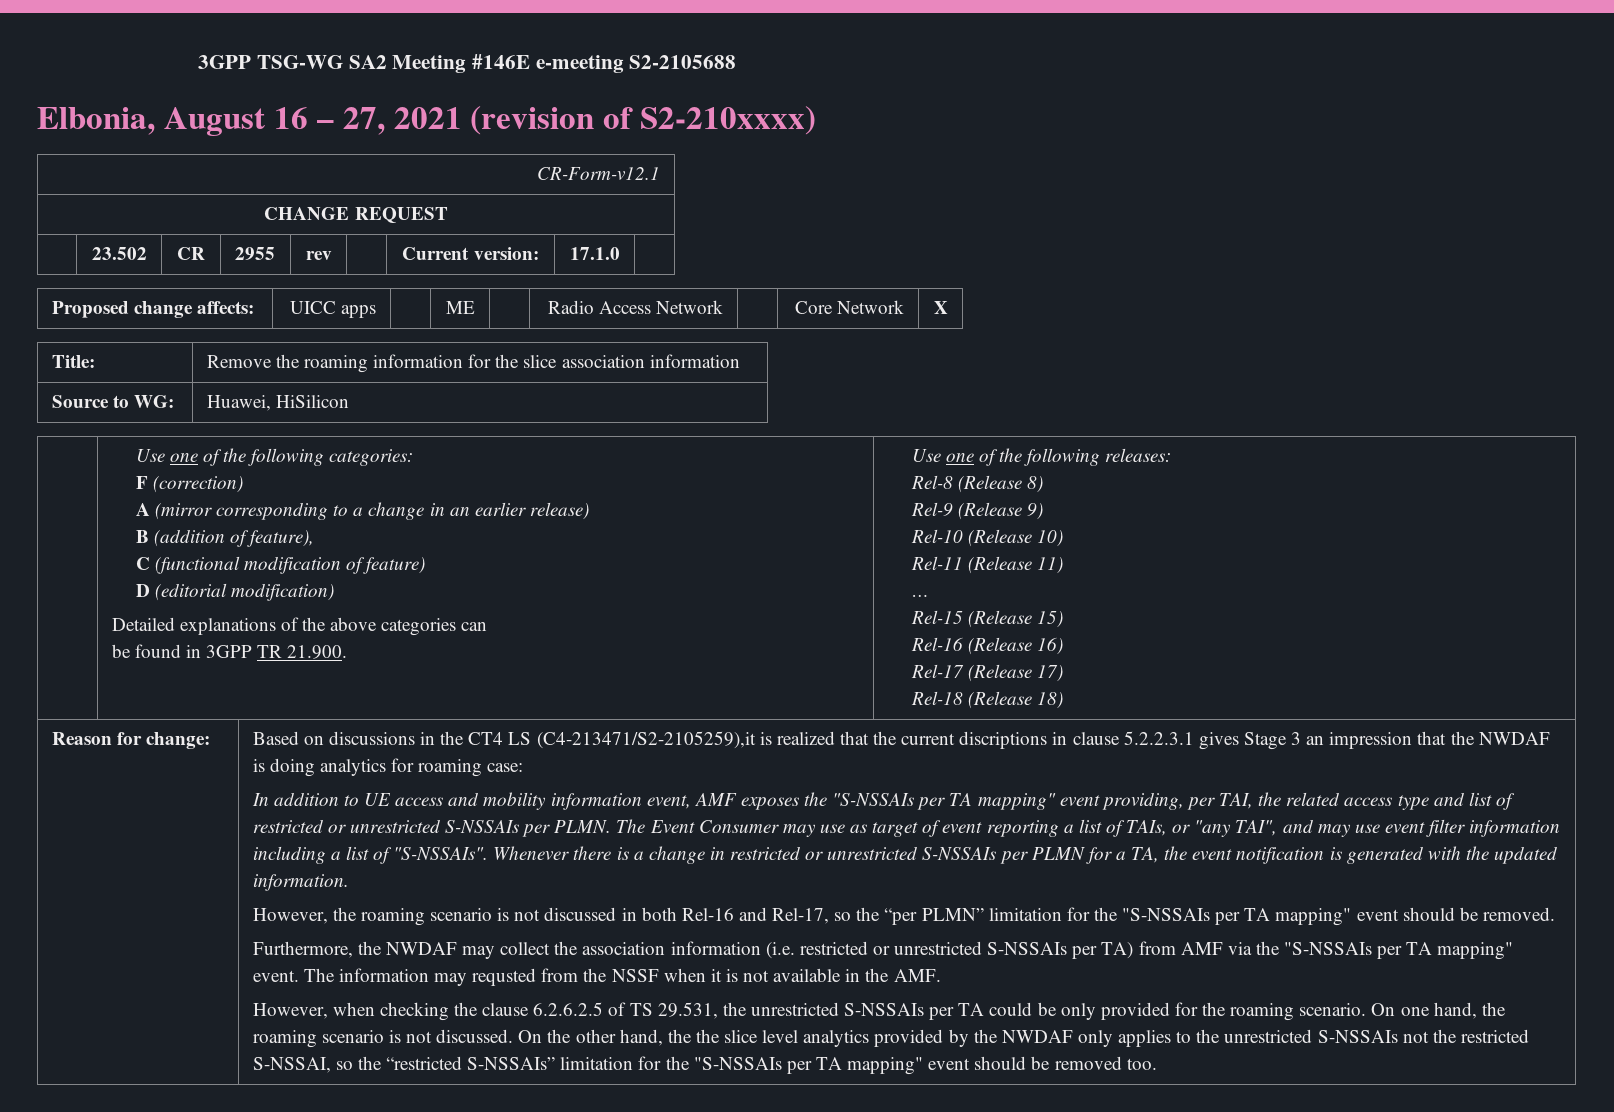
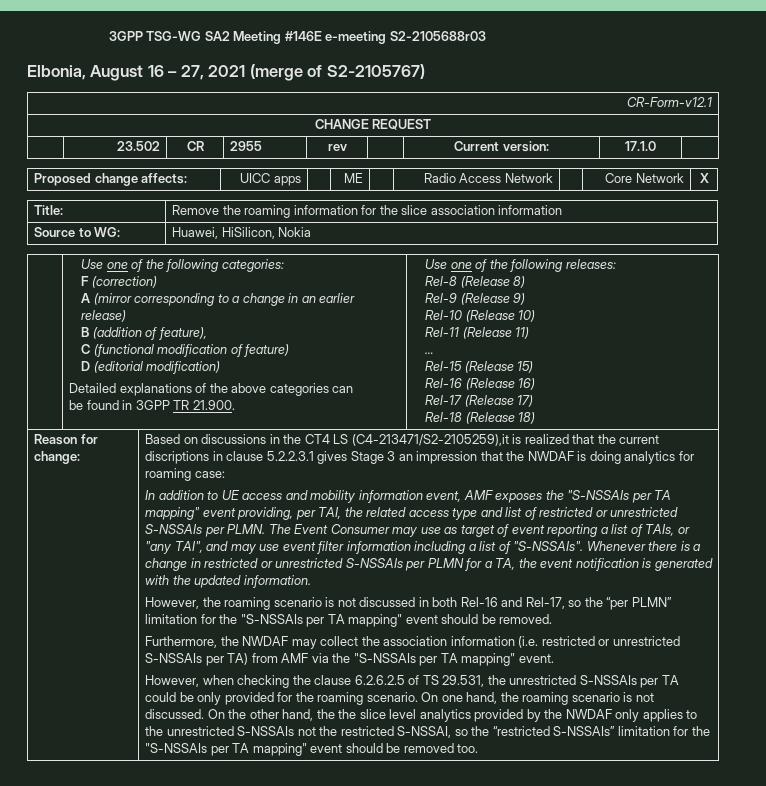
- 3GPP TSG-WG SA2 Meeting #146E e-meeting S2-2105688
+ 3GPP TSG-WG SA2 Meeting #146E e-meeting S2-2105688r03
- Elbonia, August 16 – 27, 2021 (revision of S2-210xxxx)
+ Elbonia, August 16 – 27, 2021 (merge of S2-2105767)
- Source to WG: | Huawei, HiSilicon
+ Source to WG: | Huawei, HiSilicon, Nokia
- The information may requsted from the NSSF when it is not available in the AMF.

